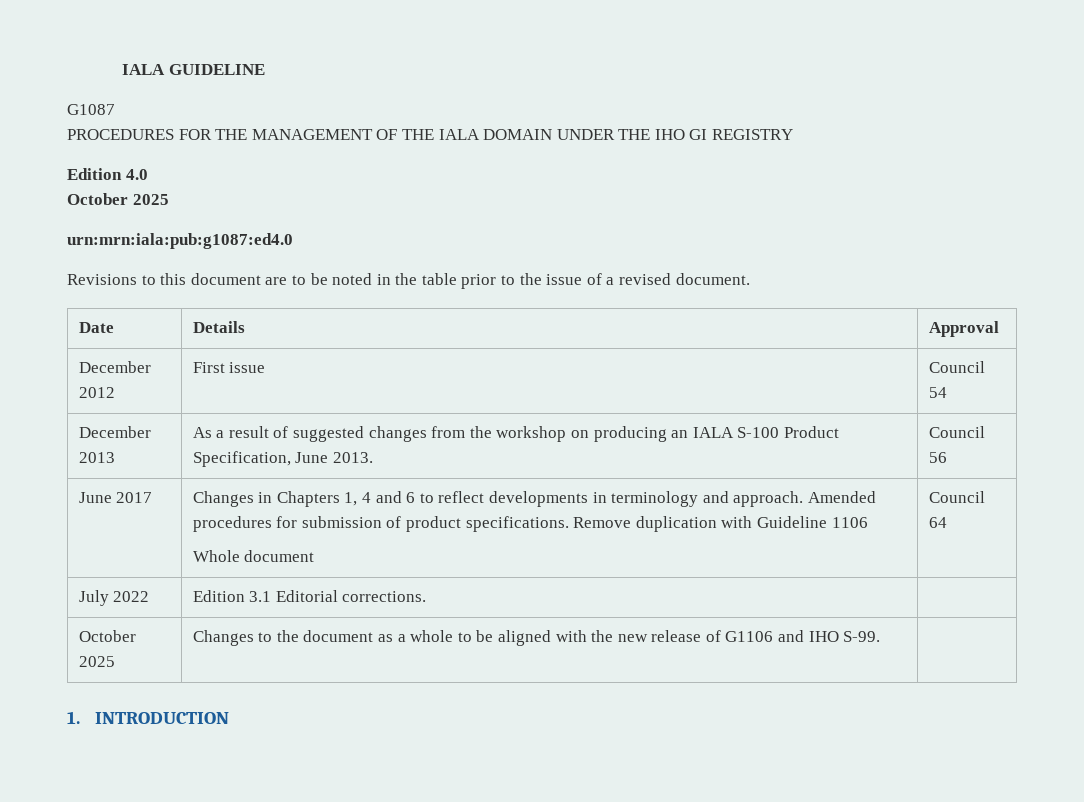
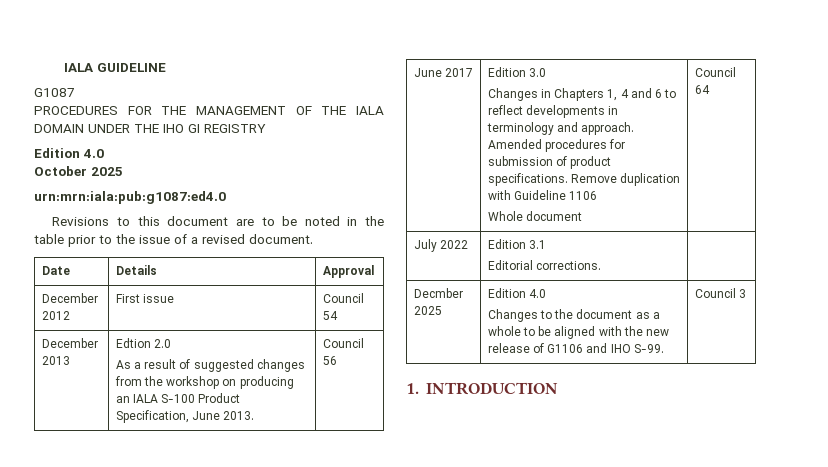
- December 2013 | As a result of suggested changes from the workshop on producing an IALA S-100 Product Specification, June 2013. | Council 56
+ December 2013 | Edtion 2.0
+ As a result of suggested changes from the workshop on producing an IALA S-100 Product Specification, June 2013. | Council 56
- June 2017 | Changes in Chapters 1, 4 and 6 to reflect developments in terminology and approach. Amended procedures for submission of product specifications. Remove duplication with Guideline 1106
+ June 2017 | Edition 3.0
+ Changes in Chapters 1, 4 and 6 to reflect developments in terminology and approach. Amended procedures for submission of product specifications. Remove duplication with Guideline 1106
- July 2022 | Edition 3.1 Editorial corrections. |
+ July 2022 | Edition 3.1
+ Editorial corrections. |
- October 2025 | Changes to the document as a whole to be aligned with the new release of G1106 and IHO S-99. |
+ Decmber 2025 | Edition 4.0
+ Changes to the document as a whole to be aligned with the new release of G1106 and IHO S-99. | Council 3

